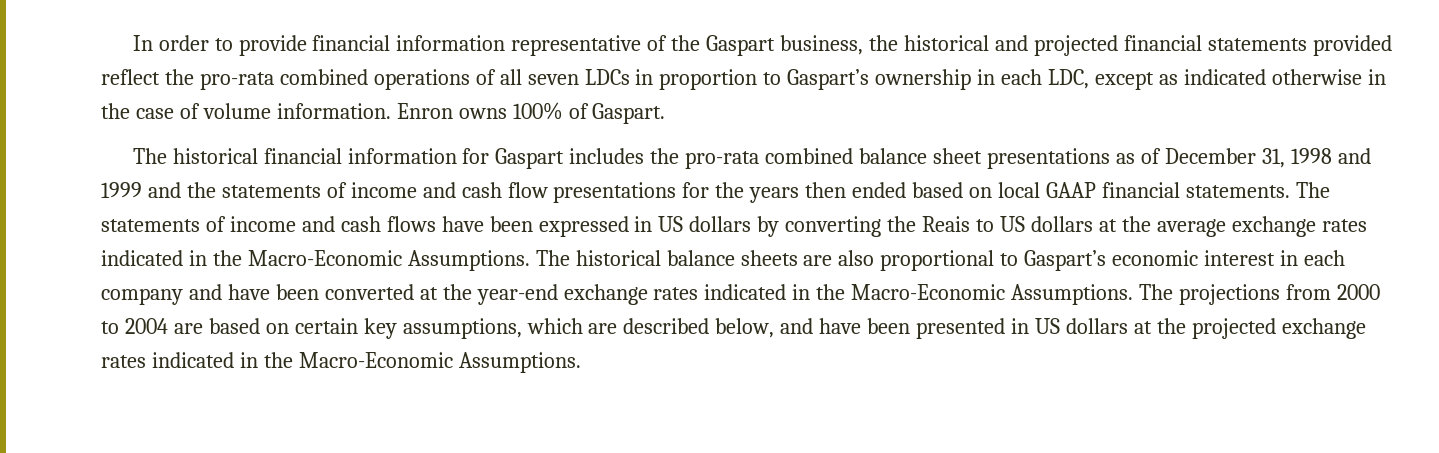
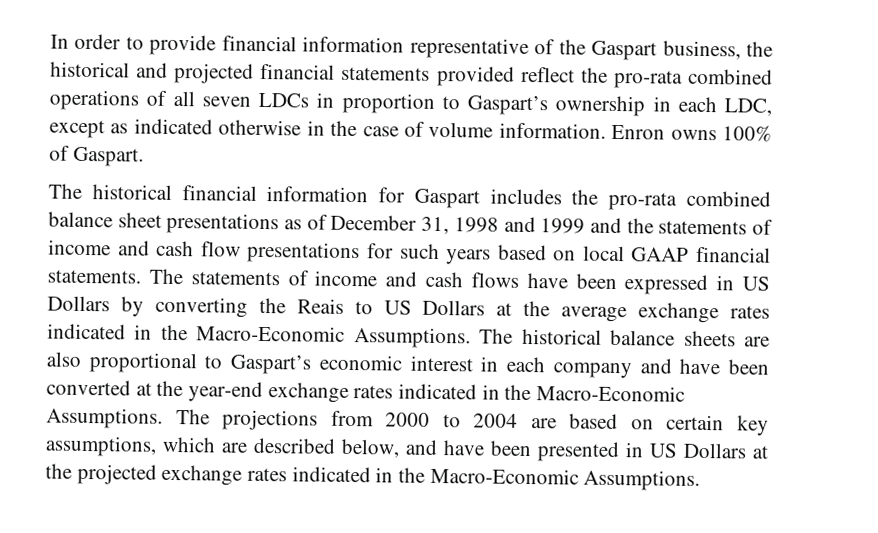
- The historical financial information for Gaspart includes the pro-rata combined balance sheet presentations as of December 31, 1998 and 1999 and the statements of income and cash flow presentations for the years then ended based on local GAAP financial statements.
+ The historical financial information for Gaspart includes the pro-rata combined balance sheet presentations as of December 31, 1998 and 1999 and the statements of income and cash flow presentations for such years based on local GAAP financial statements.
- The statements of income and cash flows have been expressed in US dollars by converting the Reais to US dollars at the average exchange rates indicated in the Macro-Economic Assumptions.
+ The statements of income and cash flows have been expressed in US Dollars by converting the Reais to US Dollars at the average exchange rates indicated in the Macro-Economic Assumptions.
- The projections from 2000 to 2004 are based on certain key assumptions, which are described below, and have been presented in US dollars at the projected exchange rates indicated in the Macro-Economic Assumptions.
+ The projections from 2000 to 2004 are based on certain key assumptions, which are described below, and have been presented in US Dollars at the projected exchange rates indicated in the Macro-Economic Assumptions.

